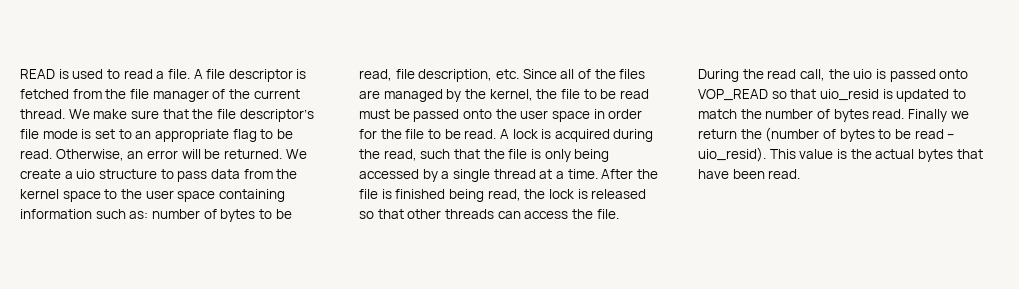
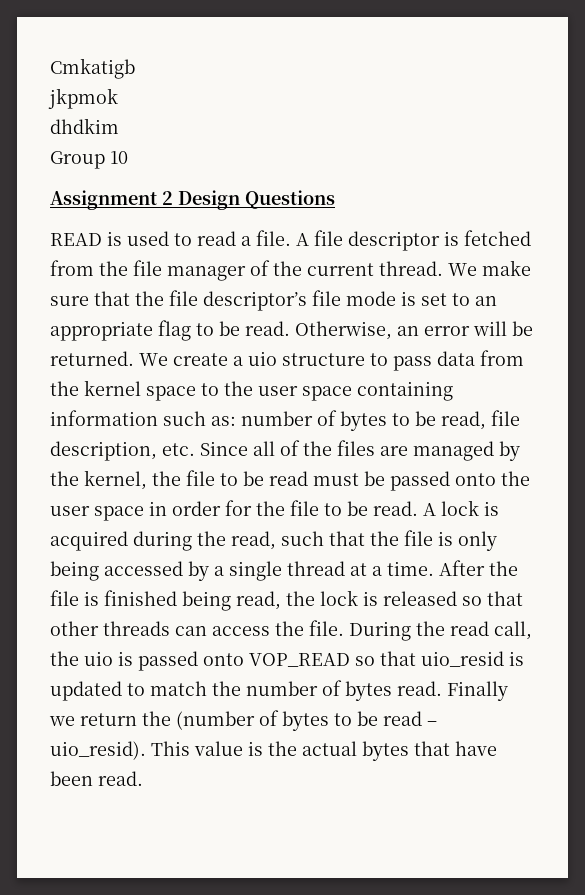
+ Cmkatigb
+ jkpmok
+ dhdkim
+ Group 10
+ Assignment 2 Design Questions

